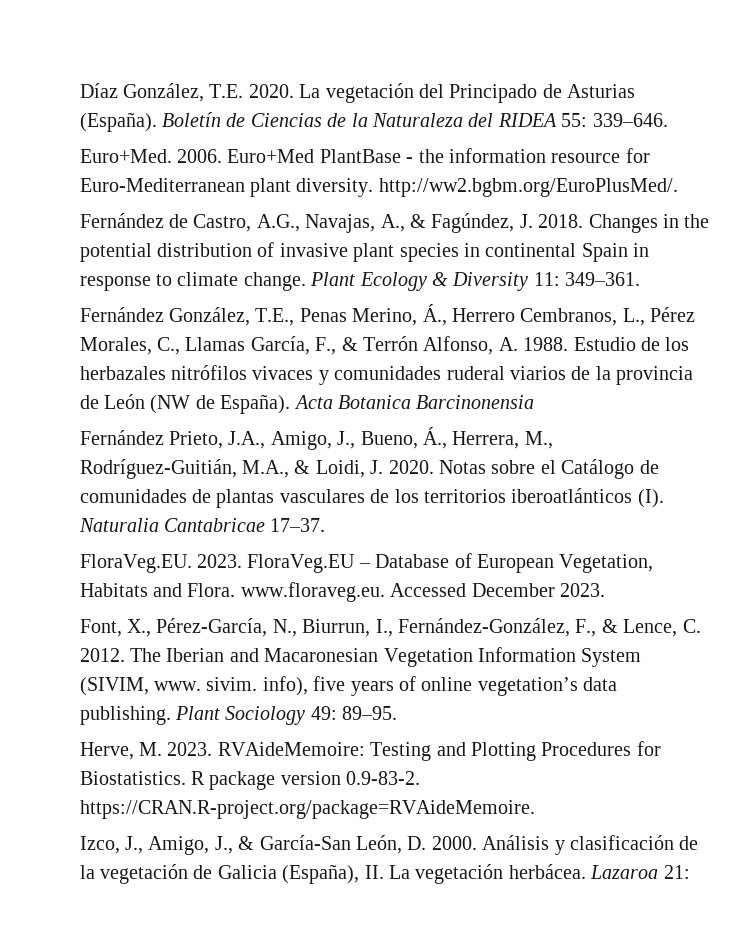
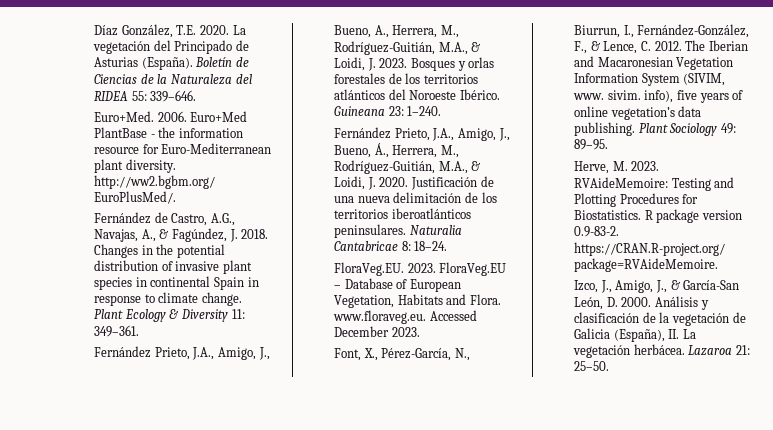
- Fernández González, T.E., Penas Merino, Á., Herrero Cembranos, L., Pérez Morales, C., Llamas García, F., & Terrón Alfonso, A. 1988. Estudio de los herbazales nitrófilos vivaces y comunidades ruderal viarios de la provincia de León (NW de España). Acta Botanica Barcinonensia
+ Fernández Prieto, J.A., Amigo, J., Bueno, A., Herrera, M., Rodríguez-Guitián, M.A., & Loidi, J. 2023. Bosques y orlas forestales de los territorios atlánticos del Noroeste Ibérico. Guineana 23: 1–240.
- Notas sobre el Catálogo de comunidades de plantas vasculares de los territorios iberoatlánticos (I). Naturalia Cantabricae 17–37.
+ Justificación de una nueva delimitación de los territorios iberoatlánticos peninsulares. Naturalia Cantabricae 8: 18–24.
- Lazaroa 21:
+ Lazaroa 21: 25–50.

